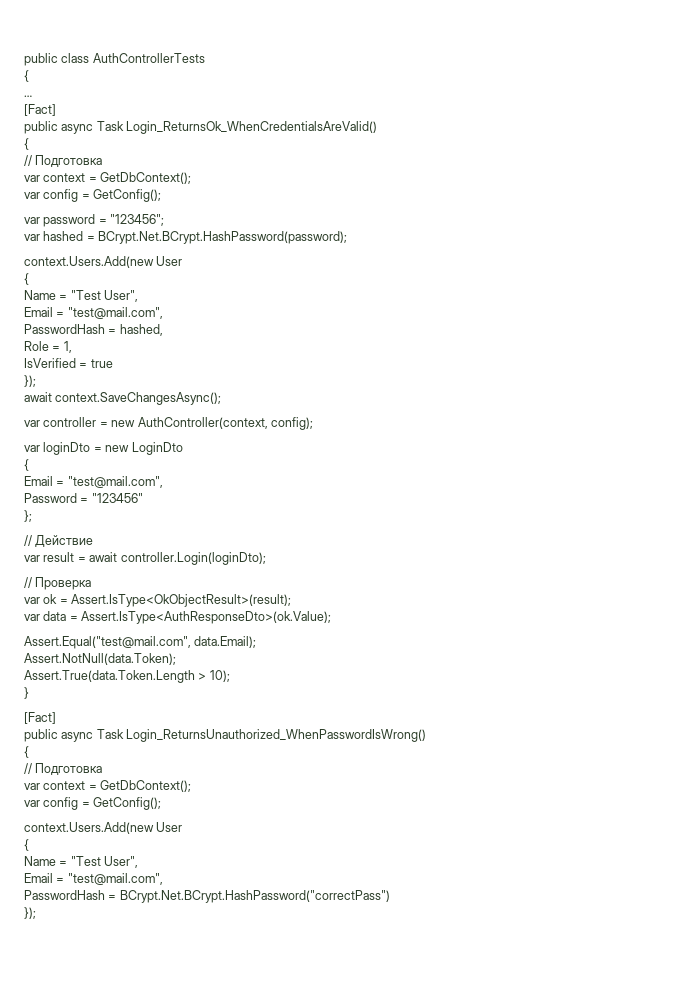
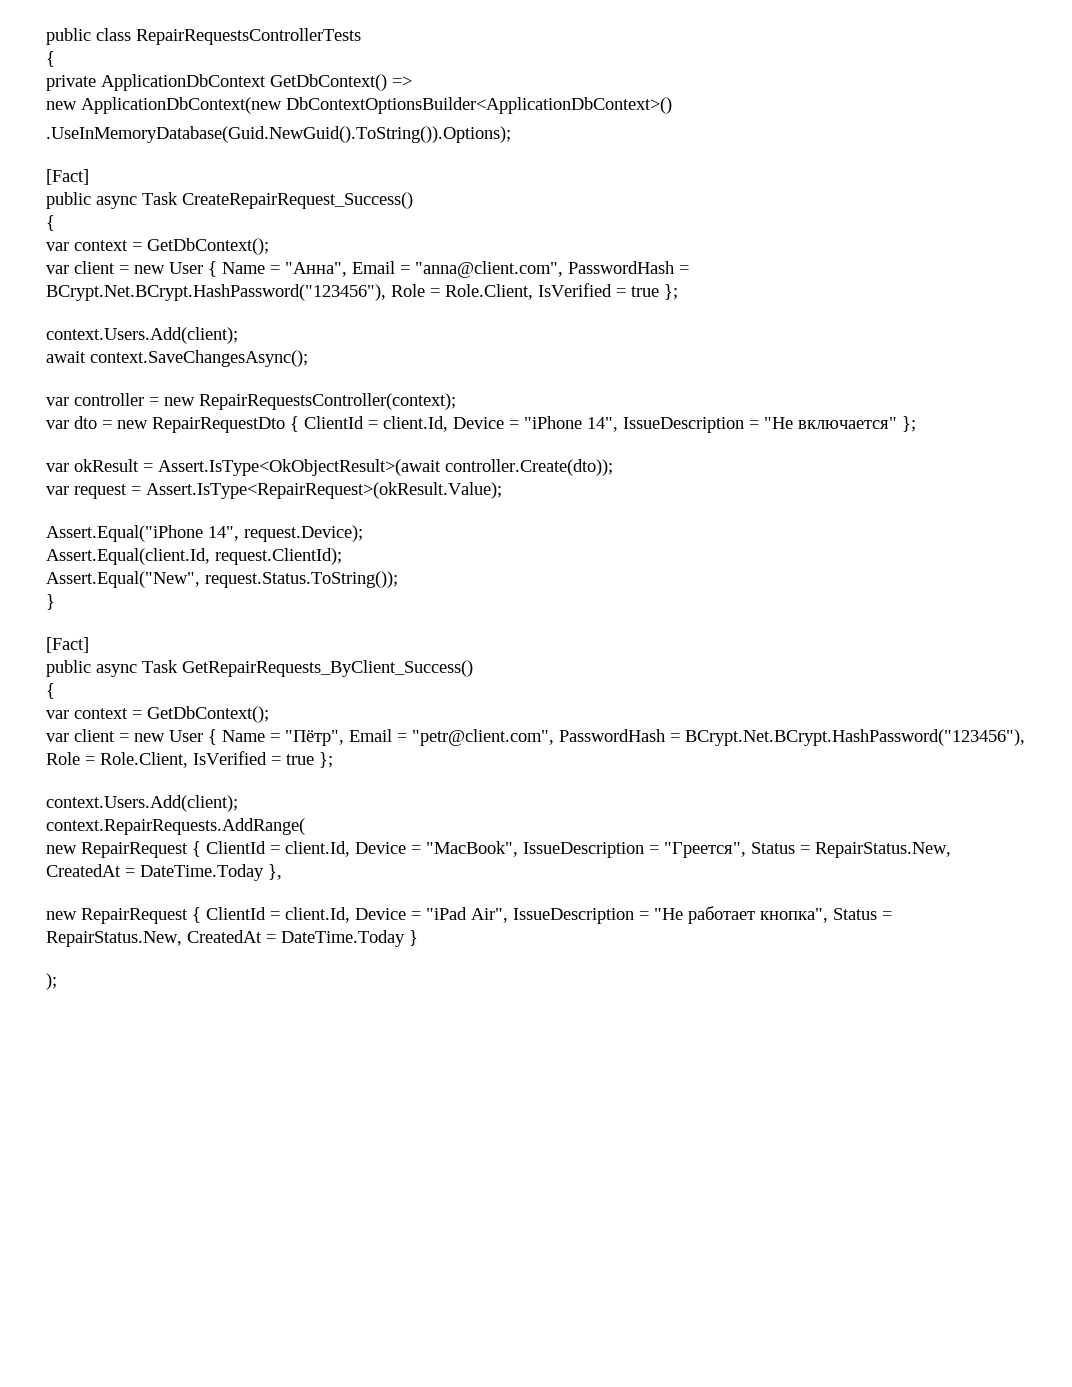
- public class AuthControllerTests
+ public class RepairRequestsControllerTests
  {
- …
+ private ApplicationDbContext GetDbContext() =>
+ new ApplicationDbContext(new DbContextOptionsBuilder<ApplicationDbContext>()
+ .UseInMemoryDatabase(Guid.NewGuid().ToString()).Options);
  [Fact]
- public async Task Login_ReturnsOk_WhenCredentialsAreValid()
+ public async Task CreateRepairRequest_Success()
  {
- // Подготовка
  var context = GetDbContext();
- var config = GetConfig();
- var password = "123456";
- var hashed = BCrypt.Net.BCrypt.HashPassword(password);
- context.Users.Add(new User
- {
- Name = "Test User",
- Email = "test@mail.com",
- PasswordHash = hashed,
- Role = 1,
- IsVerified = true
- });
+ var client = new User { Name = "Анна", Email = "anna@client.com", PasswordHash = BCrypt.Net.BCrypt.HashPassword("123456"), Role = Role.Client, IsVerified = true };
+ context.Users.Add(client);
- var controller = new AuthController(context, config);
- var loginDto = new LoginDto
- {
- Email = "test@mail.com",
- Password = "123456"
- };
- // Действие
- var result = await controller.Login(loginDto);
- // Проверка
- var ok = Assert.IsType<OkObjectResult>(result);
- var data = Assert.IsType<AuthResponseDto>(ok.Value);
- Assert.Equal("test@mail.com", data.Email);
- Assert.NotNull(data.Token);
- Assert.True(data.Token.Length > 10);
+ var controller = new RepairRequestsController(context);
+ var dto = new RepairRequestDto { ClientId = client.Id, Device = "iPhone 14", IssueDescription = "Не включается" };
+ var okResult = Assert.IsType<OkObjectResult>(await controller.Create(dto));
+ var request = Assert.IsType<RepairRequest>(okResult.Value);
+ Assert.Equal("iPhone 14", request.Device);
+ Assert.Equal(client.Id, request.ClientId);
+ Assert.Equal("New", request.Status.ToString());
- public async Task Login_ReturnsUnauthorized_WhenPasswordIsWrong()
+ public async Task GetRepairRequests_ByClient_Success()
  {
- // Подготовка
  var context = GetDbContext();
- var config = GetConfig();
- context.Users.Add(new User
- {
- Name = "Test User",
- Email = "test@mail.com",
- PasswordHash = BCrypt.Net.BCrypt.HashPassword("correctPass")
- });
+ var client = new User { Name = "Пётр", Email = "petr@client.com", PasswordHash = BCrypt.Net.BCrypt.HashPassword("123456"), Role = Role.Client, IsVerified = true };
+ context.Users.Add(client);
+ context.RepairRequests.AddRange(
+ new RepairRequest { ClientId = client.Id, Device = "MacBook", IssueDescription = "Греется", Status = RepairStatus.New, CreatedAt = DateTime.Today },
+ new RepairRequest { ClientId = client.Id, Device = "iPad Air", IssueDescription = "Не работает кнопка", Status = RepairStatus.New, CreatedAt = DateTime.Today }
+ );

